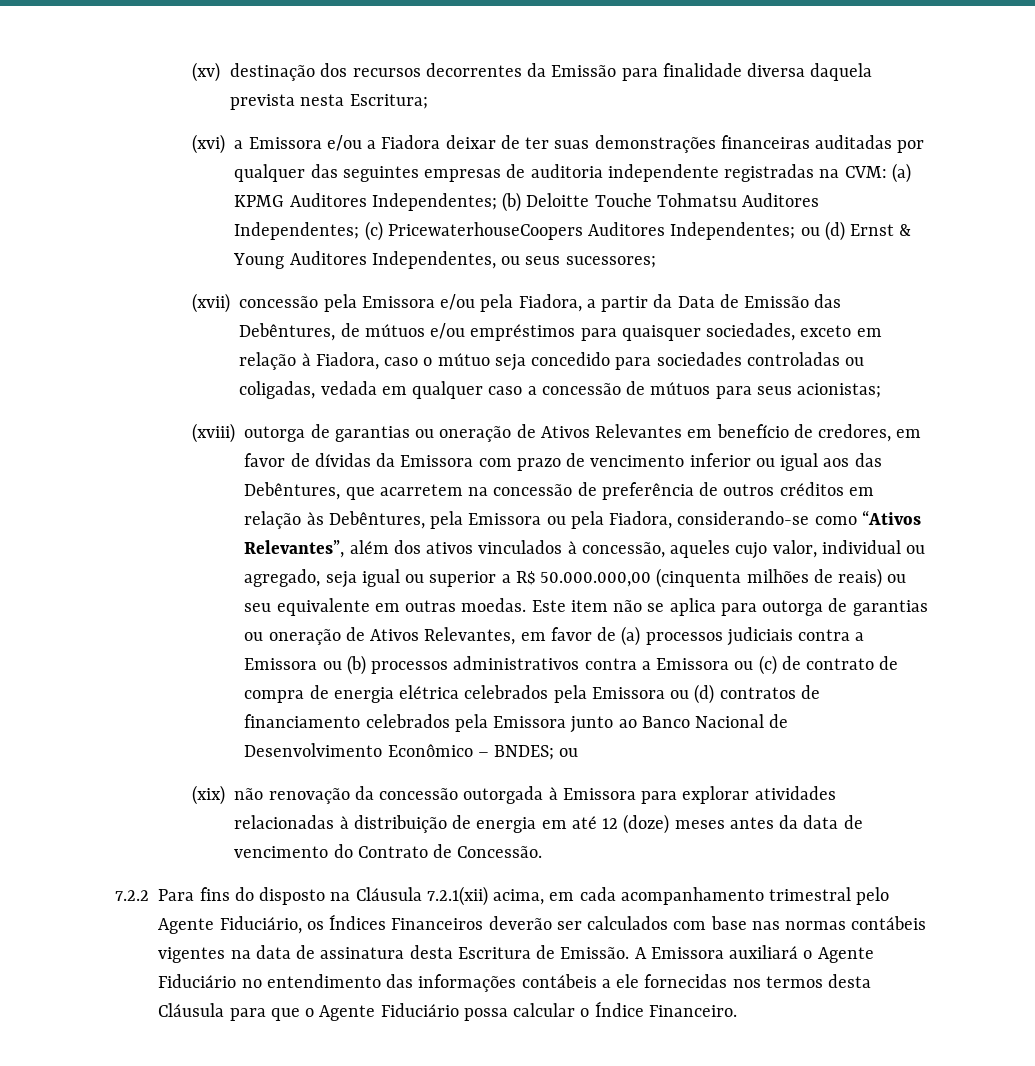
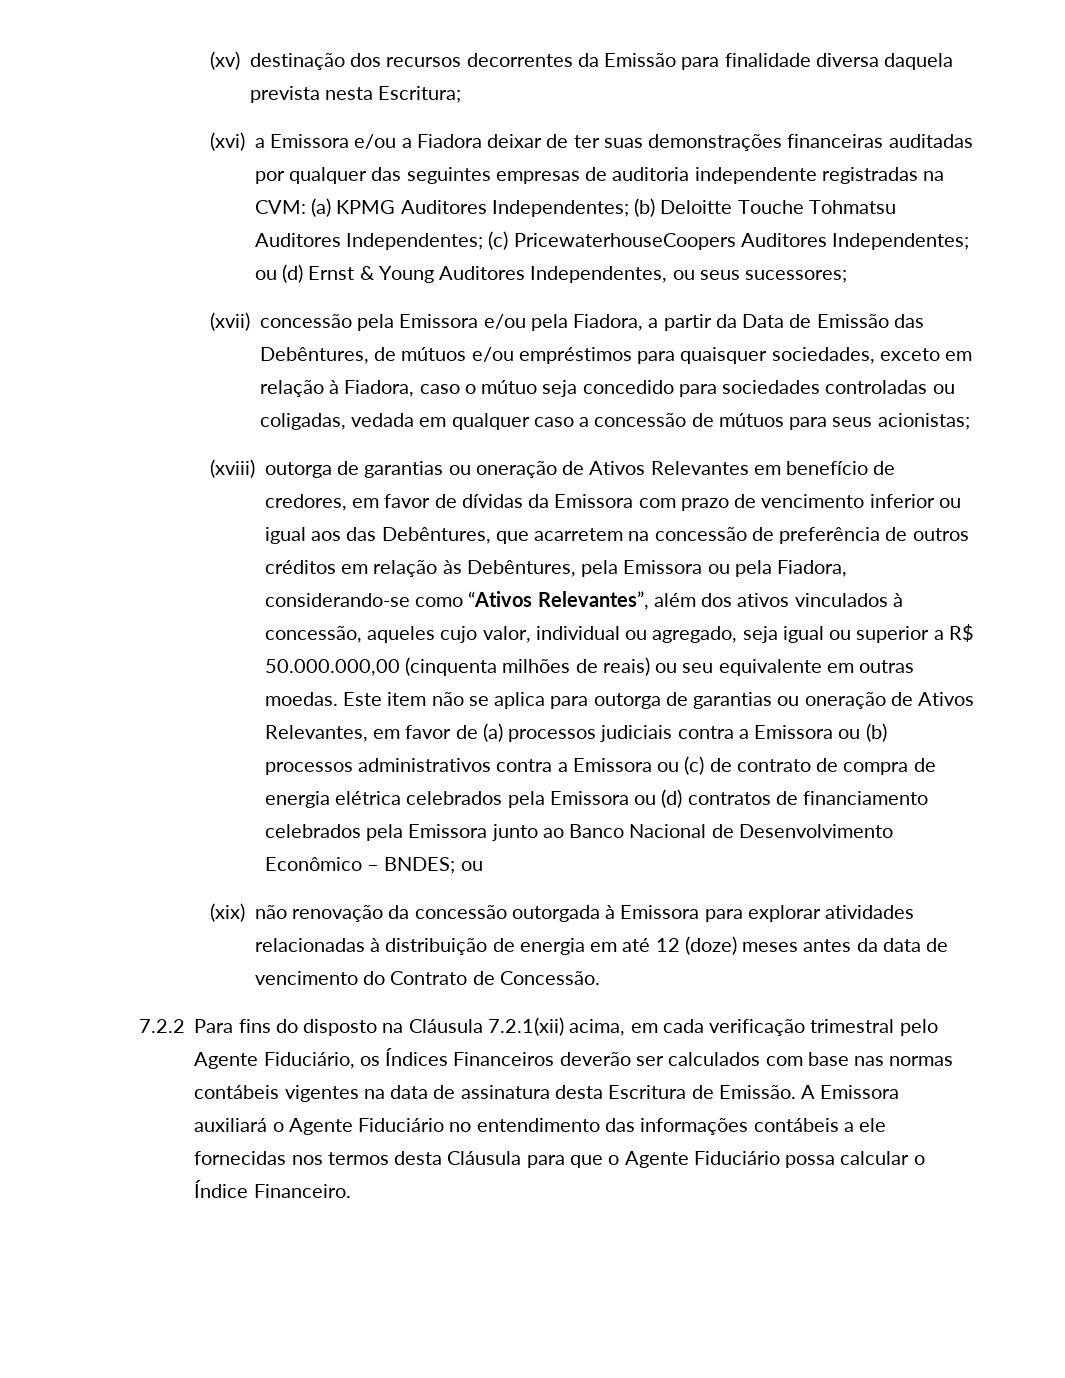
- 7.2.2 Para fins do disposto na Cláusula 7.2.1(xii) acima, em cada acompanhamento trimestral pelo Agente Fiduciário, os Índices Financeiros deverão ser calculados com base nas normas contábeis vigentes na data de assinatura desta Escritura de Emissão.
+ 7.2.2 Para fins do disposto na Cláusula 7.2.1(xii) acima, em cada verificação trimestral pelo Agente Fiduciário, os Índices Financeiros deverão ser calculados com base nas normas contábeis vigentes na data de assinatura desta Escritura de Emissão.

